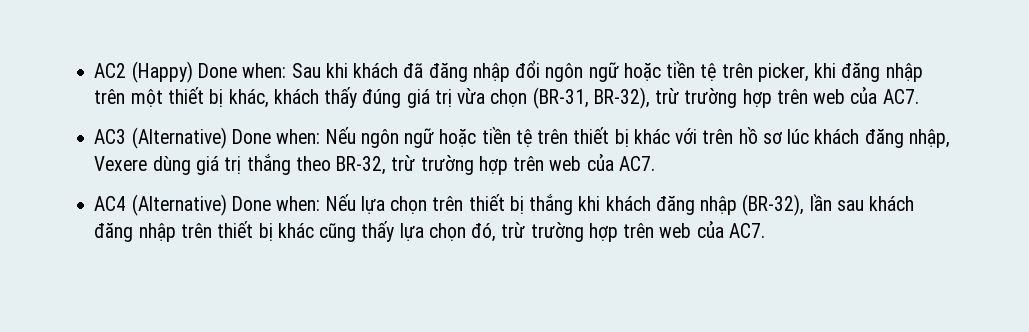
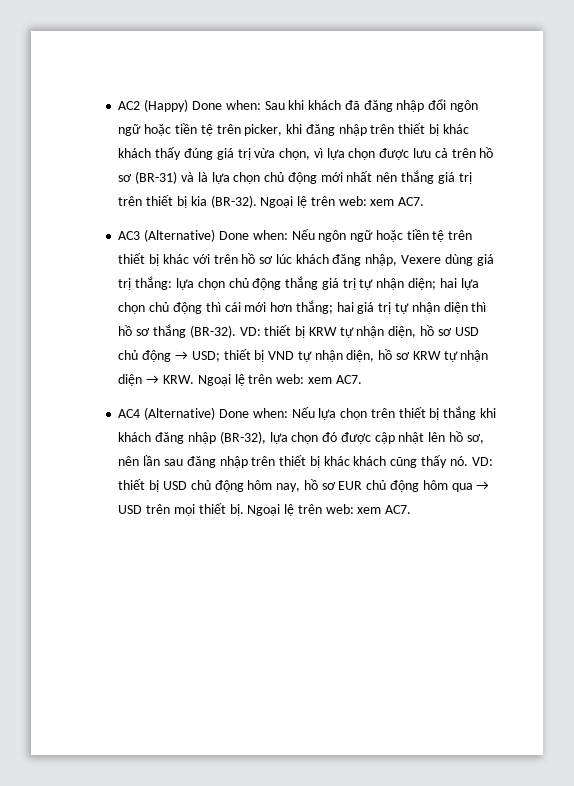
- AC2 (Happy) Done when: Sau khi khách đã đăng nhập đổi ngôn ngữ hoặc tiền tệ trên picker, khi đăng nhập trên một thiết bị khác, khách thấy đúng giá trị vừa chọn (BR-31, BR-32), trừ trường hợp trên web của AC7.
+ AC2 (Happy) Done when: Sau khi khách đã đăng nhập đổi ngôn ngữ hoặc tiền tệ trên picker, khi đăng nhập trên thiết bị khác khách thấy đúng giá trị vừa chọn, vì lựa chọn được lưu cả trên hồ sơ (BR-31) và là lựa chọn chủ động mới nhất nên thắng giá trị trên thiết bị kia (BR-32). Ngoại lệ trên web: xem AC7.
- AC3 (Alternative) Done when: Nếu ngôn ngữ hoặc tiền tệ trên thiết bị khác với trên hồ sơ lúc khách đăng nhập, Vexere dùng giá trị thắng theo BR-32, trừ trường hợp trên web của AC7.
+ AC3 (Alternative) Done when: Nếu ngôn ngữ hoặc tiền tệ trên thiết bị khác với trên hồ sơ lúc khách đăng nhập, Vexere dùng giá trị thắng: lựa chọn chủ động thắng giá trị tự nhận diện; hai lựa chọn chủ động thì cái mới hơn thắng; hai giá trị tự nhận diện thì hồ sơ thắng (BR-32). VD: thiết bị KRW tự nhận diện, hồ sơ USD chủ động → USD; thiết bị VND tự nhận diện, hồ sơ KRW tự nhận diện → KRW. Ngoại lệ trên web: xem AC7.
- AC4 (Alternative) Done when: Nếu lựa chọn trên thiết bị thắng khi khách đăng nhập (BR-32), lần sau khách đăng nhập trên thiết bị khác cũng thấy lựa chọn đó, trừ trường hợp trên web của AC7.
+ AC4 (Alternative) Done when: Nếu lựa chọn trên thiết bị thắng khi khách đăng nhập (BR-32), lựa chọn đó được cập nhật lên hồ sơ, nên lần sau đăng nhập trên thiết bị khác khách cũng thấy nó. VD: thiết bị USD chủ động hôm nay, hồ sơ EUR chủ động hôm qua → USD trên mọi thiết bị. Ngoại lệ trên web: xem AC7.

